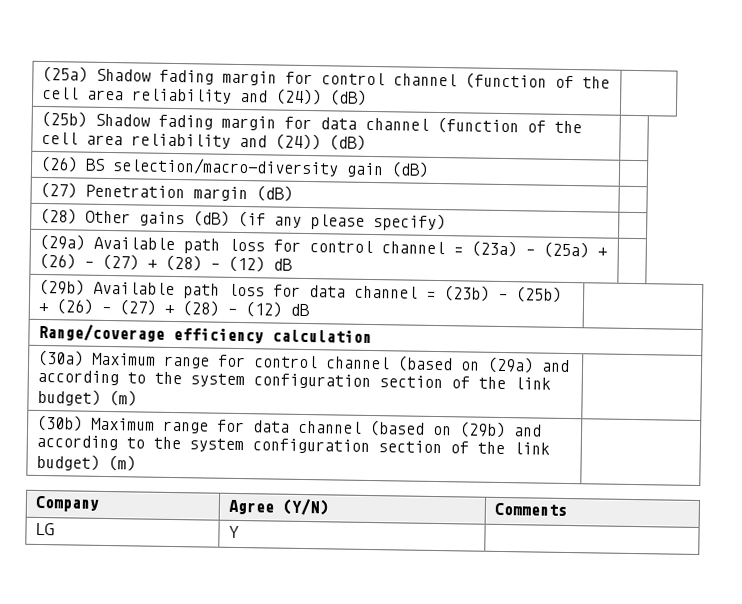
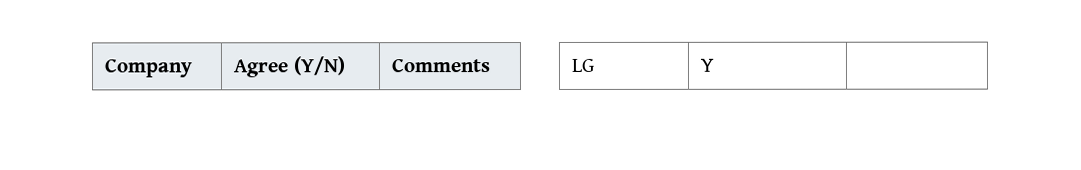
- (25a) Shadow fading margin for control channel (function of the cell area reliability and (24)) (dB) |
- (25b) Shadow fading margin for data channel (function of the cell area reliability and (24)) (dB) |
- (26) BS selection/macro-diversity gain (dB) |
- (27) Penetration margin (dB) |
- (28) Other gains (dB) (if any please specify) |
- (29a) Available path loss for control channel = (23a) – (25a) + (26) – (27) + (28) – (12) dB |
- (29b) Available path loss for data channel = (23b) – (25b) + (26) – (27) + (28) – (12) dB |
- Range/coverage efficiency calculation
- (30a) Maximum range for control channel (based on (29a) and according to the system configuration section of the link budget) (m) |
- (30b) Maximum range for data channel (based on (29b) and according to the system configuration section of the link budget) (m) |

